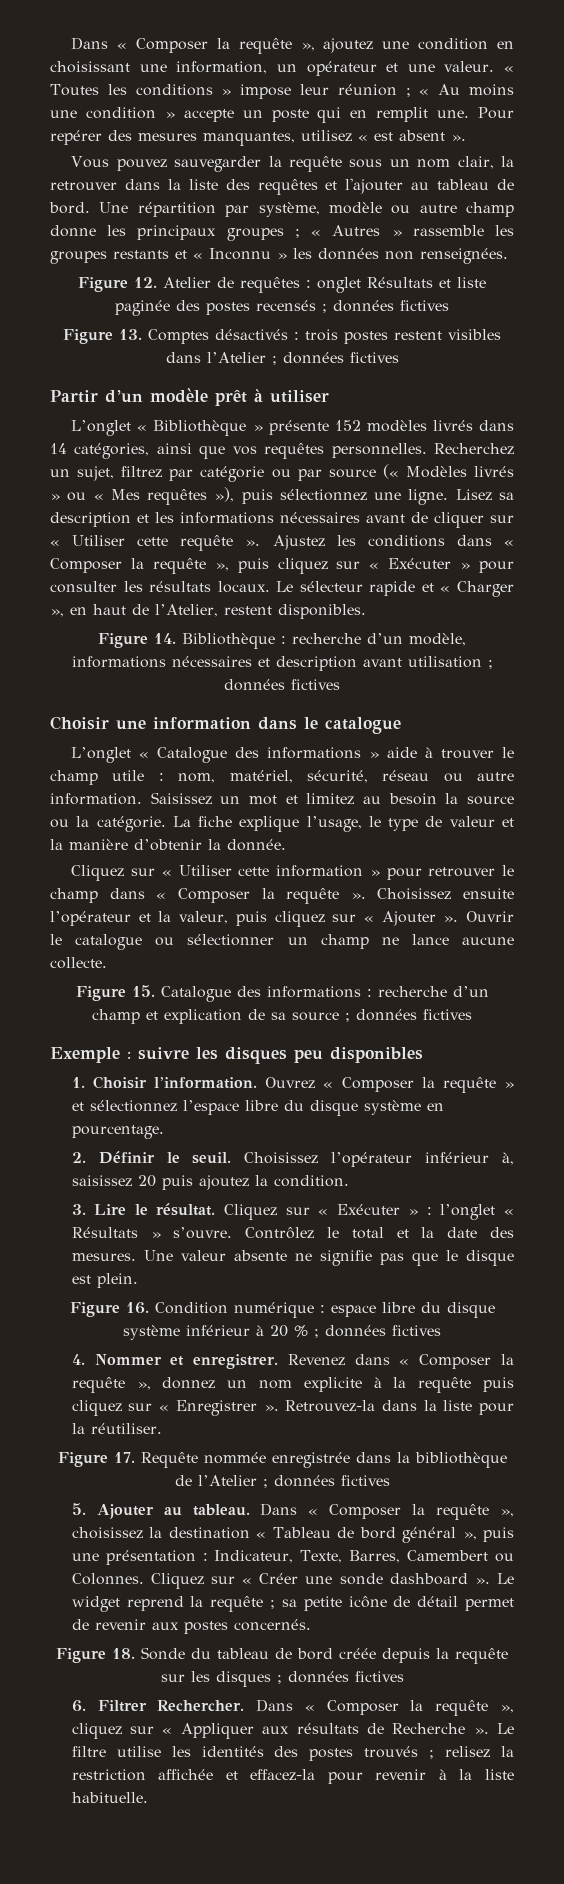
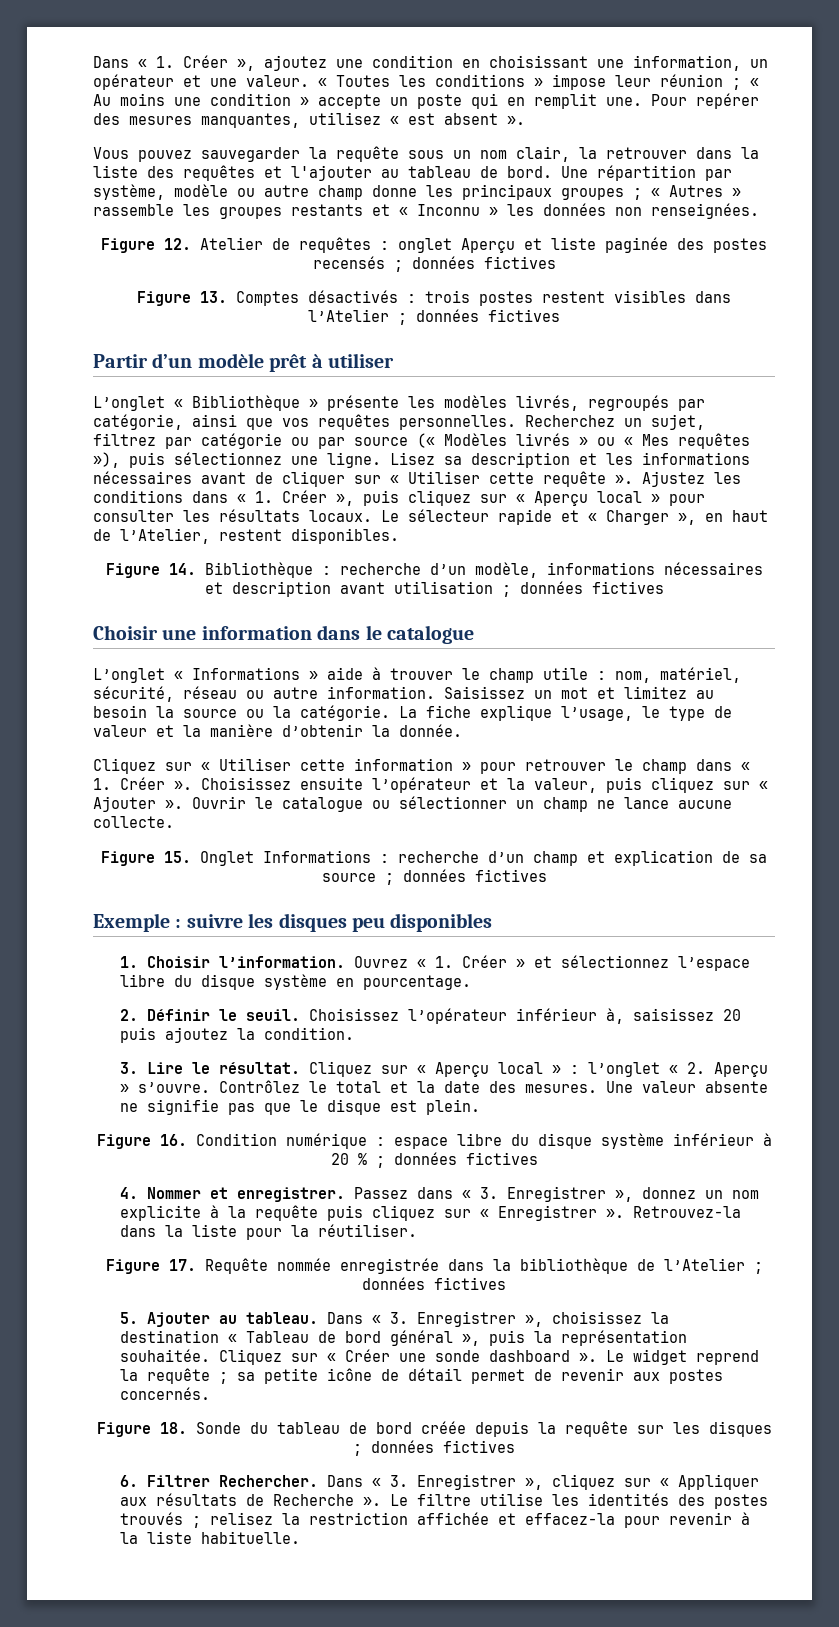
- Dans « Composer la requête », ajoutez une condition en choisissant une information, un opérateur et une valeur.
+ Dans « 1. Créer », ajoutez une condition en choisissant une information, un opérateur et une valeur.
- Figure 12. Atelier de requêtes : onglet Résultats et liste paginée des postes recensés ; données fictives
+ Figure 12. Atelier de requêtes : onglet Aperçu et liste paginée des postes recensés ; données fictives
- L’onglet « Bibliothèque » présente 152 modèles livrés dans 14 catégories, ainsi que vos requêtes personnelles.
+ L’onglet « Bibliothèque » présente les modèles livrés, regroupés par catégorie, ainsi que vos requêtes personnelles.
- Ajustez les conditions dans « Composer la requête », puis cliquez sur « Exécuter » pour consulter les résultats locaux.
+ Ajustez les conditions dans « 1. Créer », puis cliquez sur « Aperçu local » pour consulter les résultats locaux.
- L’onglet « Catalogue des informations » aide à trouver le champ utile : nom, matériel, sécurité, réseau ou autre information.
+ L’onglet « Informations » aide à trouver le champ utile : nom, matériel, sécurité, réseau ou autre information.
- Cliquez sur « Utiliser cette information » pour retrouver le champ dans « Composer la requête ».
+ Cliquez sur « Utiliser cette information » pour retrouver le champ dans « 1. Créer ».
- Figure 15. Catalogue des informations : recherche d’un champ et explication de sa source ; données fictives
+ Figure 15. Onglet Informations : recherche d’un champ et explication de sa source ; données fictives
- Ouvrez « Composer la requête » et sélectionnez l’espace libre du disque système en pourcentage.
+ Ouvrez « 1. Créer » et sélectionnez l’espace libre du disque système en pourcentage.
- Cliquez sur « Exécuter » : l’onglet « Résultats » s’ouvre.
+ Cliquez sur « Aperçu local » : l’onglet « 2. Aperçu » s’ouvre.
- Revenez dans « Composer la requête », donnez un nom explicite à la requête puis cliquez sur « Enregistrer ».
+ Passez dans « 3. Enregistrer », donnez un nom explicite à la requête puis cliquez sur « Enregistrer ».
- Dans « Composer la requête », choisissez la destination « Tableau de bord général », puis une présentation : Indicateur, Texte, Barres, Camembert ou Colonnes.
+ Dans « 3. Enregistrer », choisissez la destination « Tableau de bord général », puis la représentation souhaitée.
- Dans « Composer la requête », cliquez sur « Appliquer aux résultats de Recherche ».
+ Dans « 3. Enregistrer », cliquez sur « Appliquer aux résultats de Recherche ».

